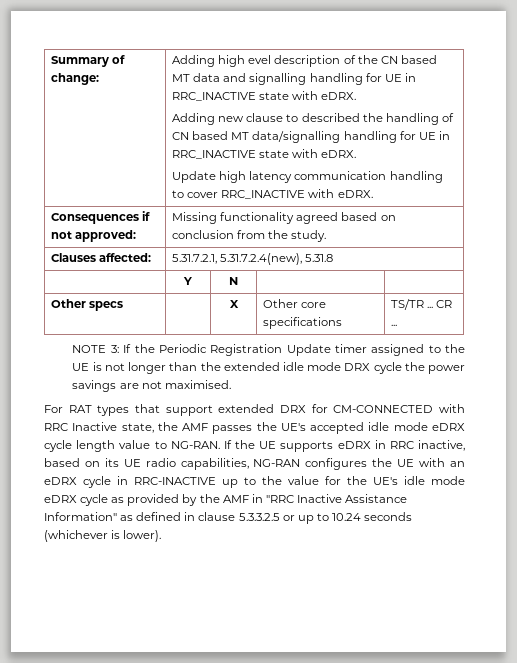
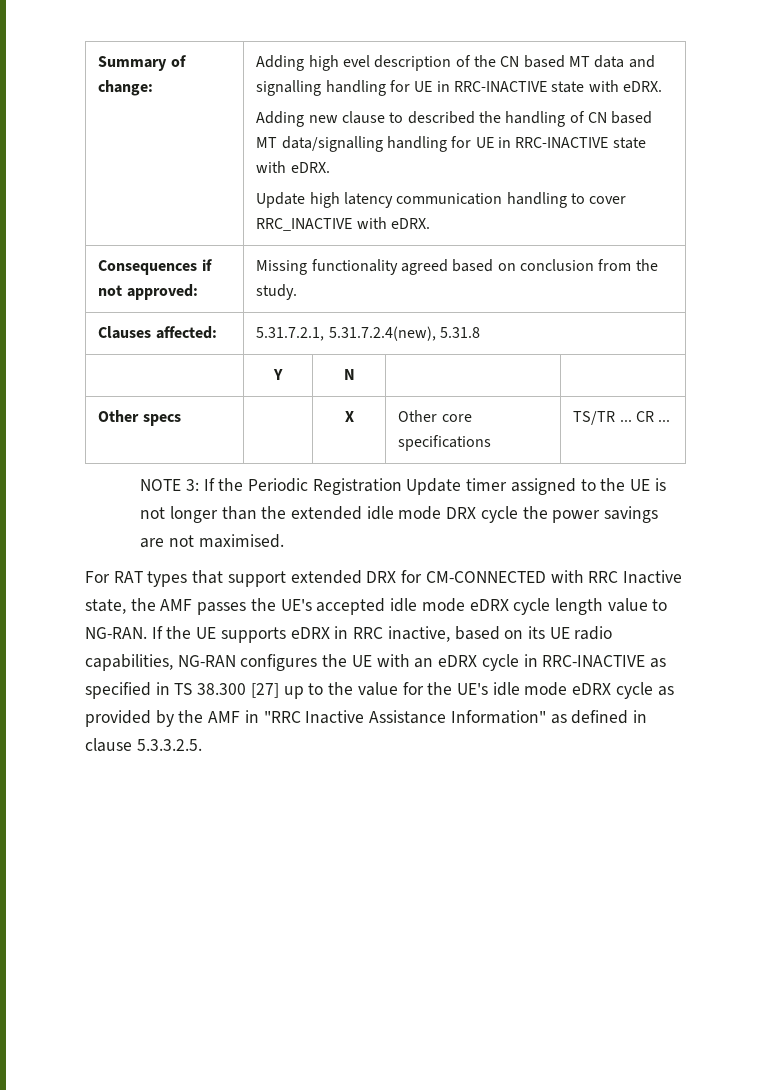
- Adding high evel description of the CN based MT data and signalling handling for UE in RRC_INACTIVE state with eDRX.
+ Adding high evel description of the CN based MT data and signalling handling for UE in RRC-INACTIVE state with eDRX.
- Adding new clause to described the handling of CN based MT data/signalling handling for UE in RRC_INACTIVE state with eDRX.
+ Adding new clause to described the handling of CN based MT data/signalling handling for UE in RRC-INACTIVE state with eDRX.
- If the UE supports eDRX in RRC inactive, based on its UE radio capabilities, NG-RAN configures the UE with an eDRX cycle in RRC-INACTIVE up to the value for the UE's idle mode eDRX cycle as provided by the AMF in "RRC Inactive Assistance Information" as defined in clause 5.3.3.2.5 or up to 10.24 seconds (whichever is lower).
+ If the UE supports eDRX in RRC inactive, based on its UE radio capabilities, NG-RAN configures the UE with an eDRX cycle in RRC-INACTIVE as specified in TS 38.300 [27] up to the value for the UE's idle mode eDRX cycle as provided by the AMF in "RRC Inactive Assistance Information" as defined in clause 5.3.3.2.5.

